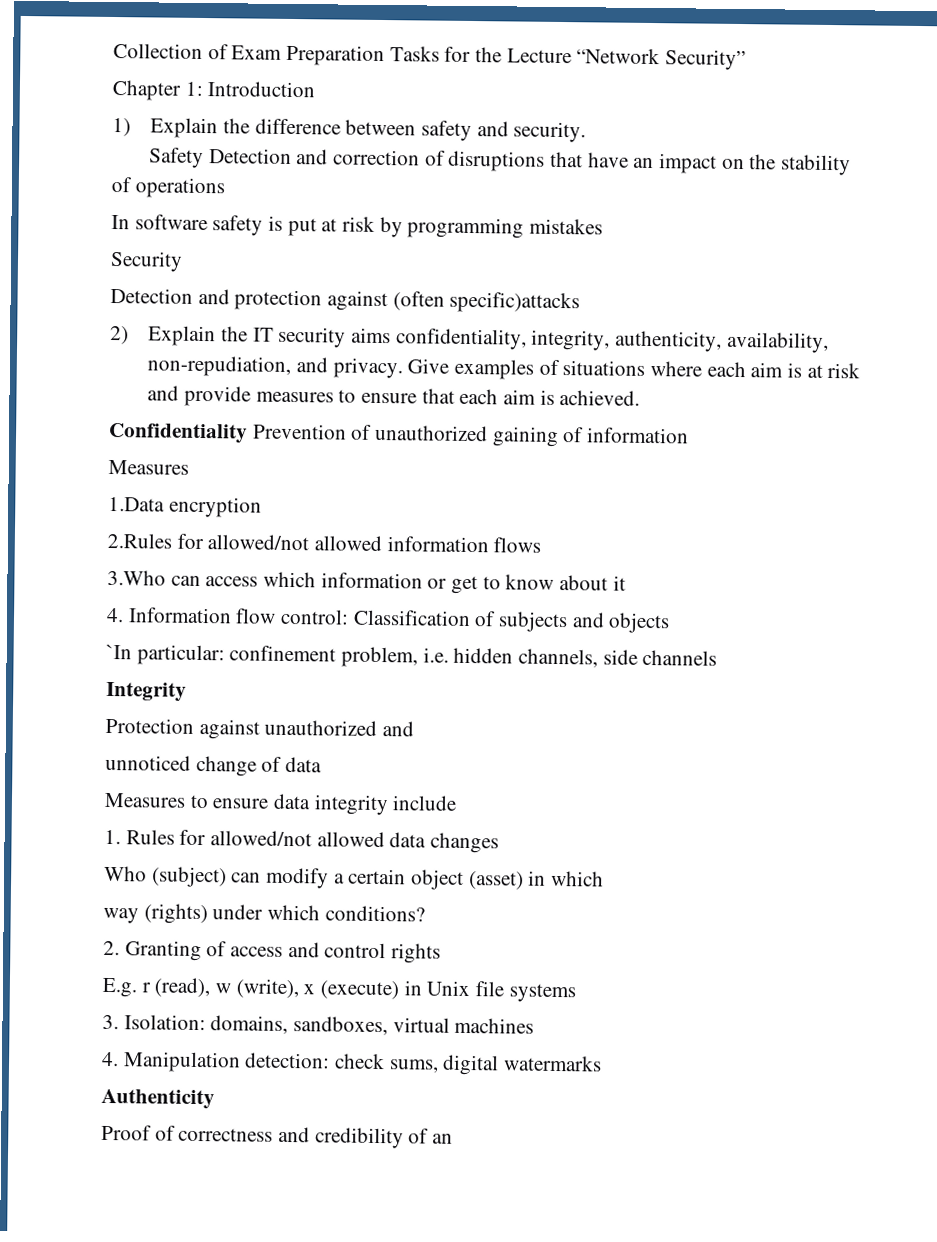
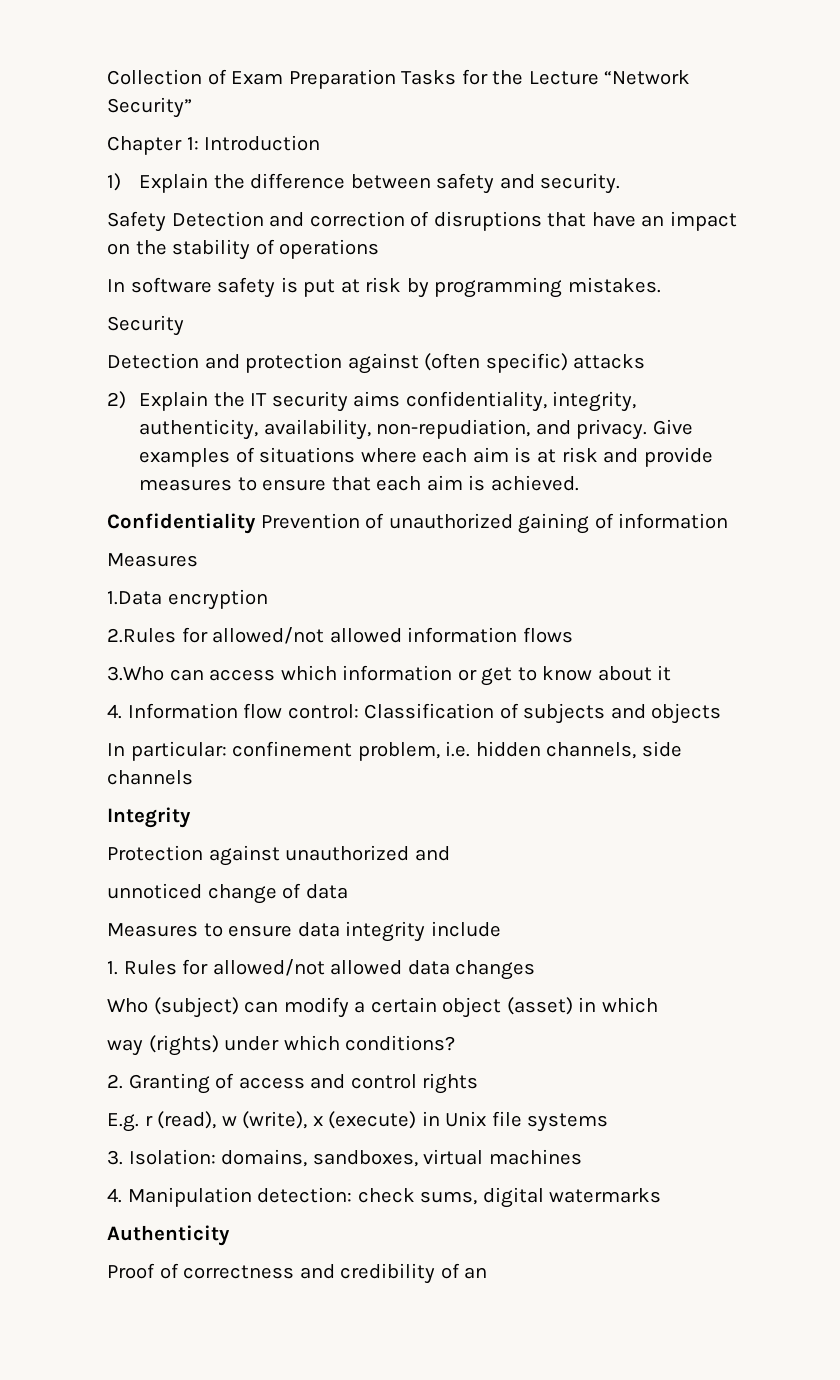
- In software safety is put at risk by programming mistakes
+ In software safety is put at risk by programming mistakes.
- Detection and protection against (often specific)attacks
+ Detection and protection against (often specific) attacks
- `In particular: confinement problem, i.e. hidden channels, side channels
+ In particular: confinement problem, i.e. hidden channels, side channels

